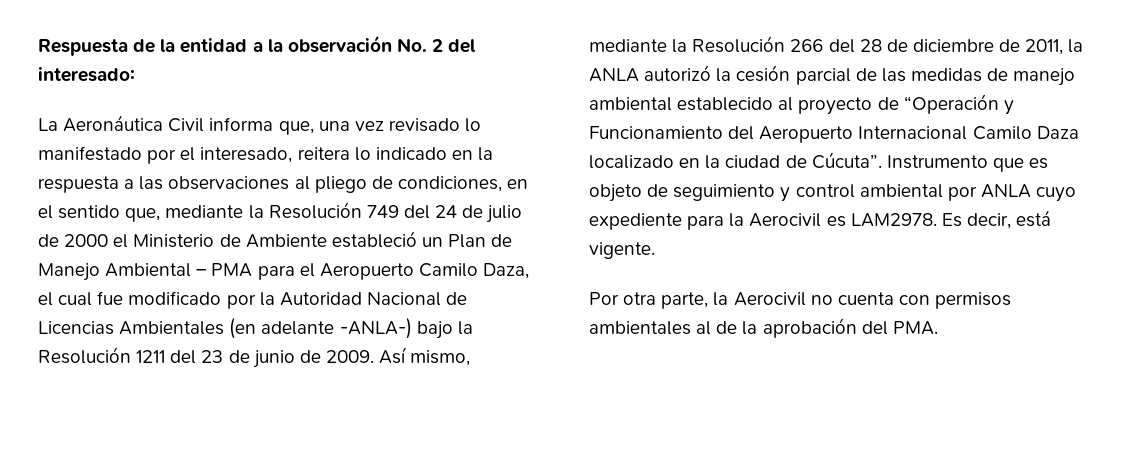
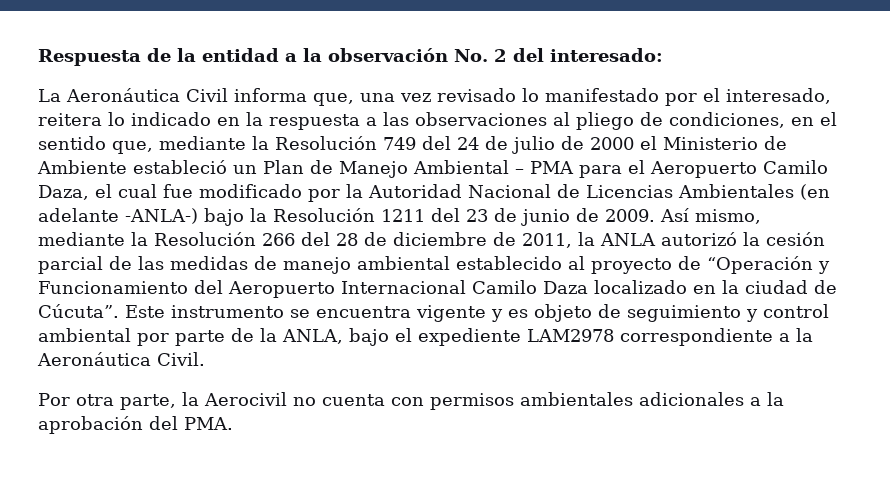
- Instrumento que es objeto de seguimiento y control ambiental por ANLA cuyo expediente para la Aerocivil es LAM2978. Es decir, está vigente.
+ Este instrumento se encuentra vigente y es objeto de seguimiento y control ambiental por parte de la ANLA, bajo el expediente LAM2978 correspondiente a la Aeronáutica Civil.
- Por otra parte, la Aerocivil no cuenta con permisos ambientales al de la aprobación del PMA.
+ Por otra parte, la Aerocivil no cuenta con permisos ambientales adicionales a la aprobación del PMA.

